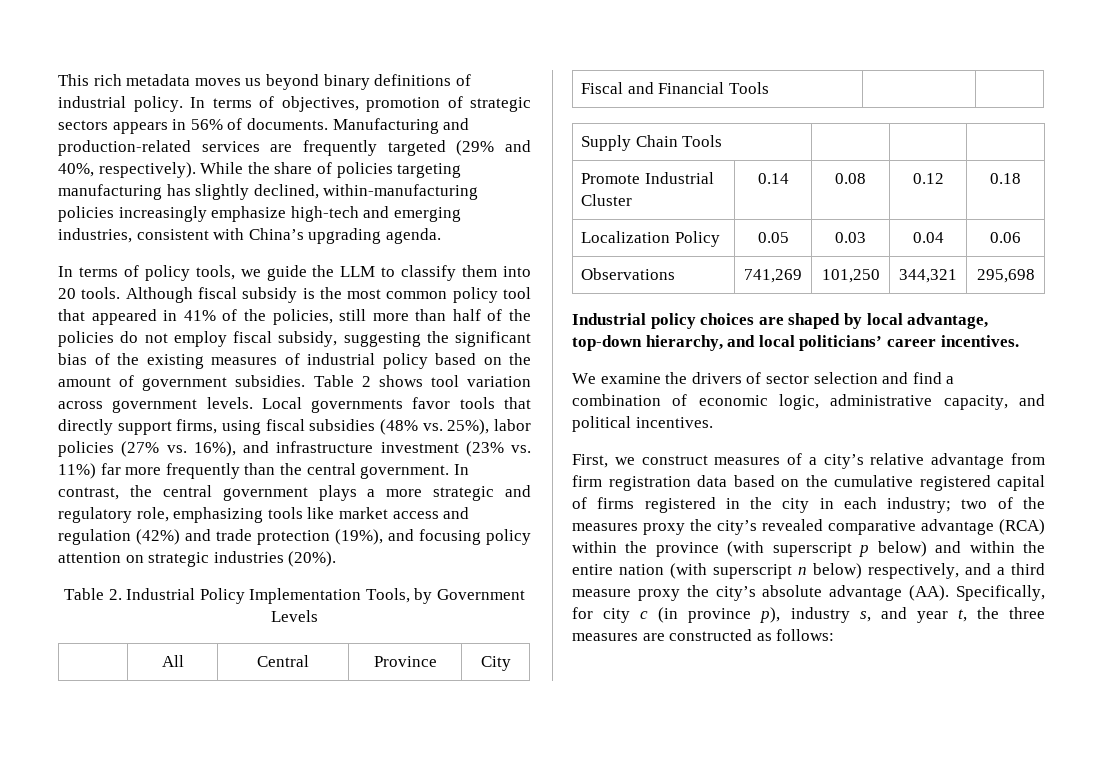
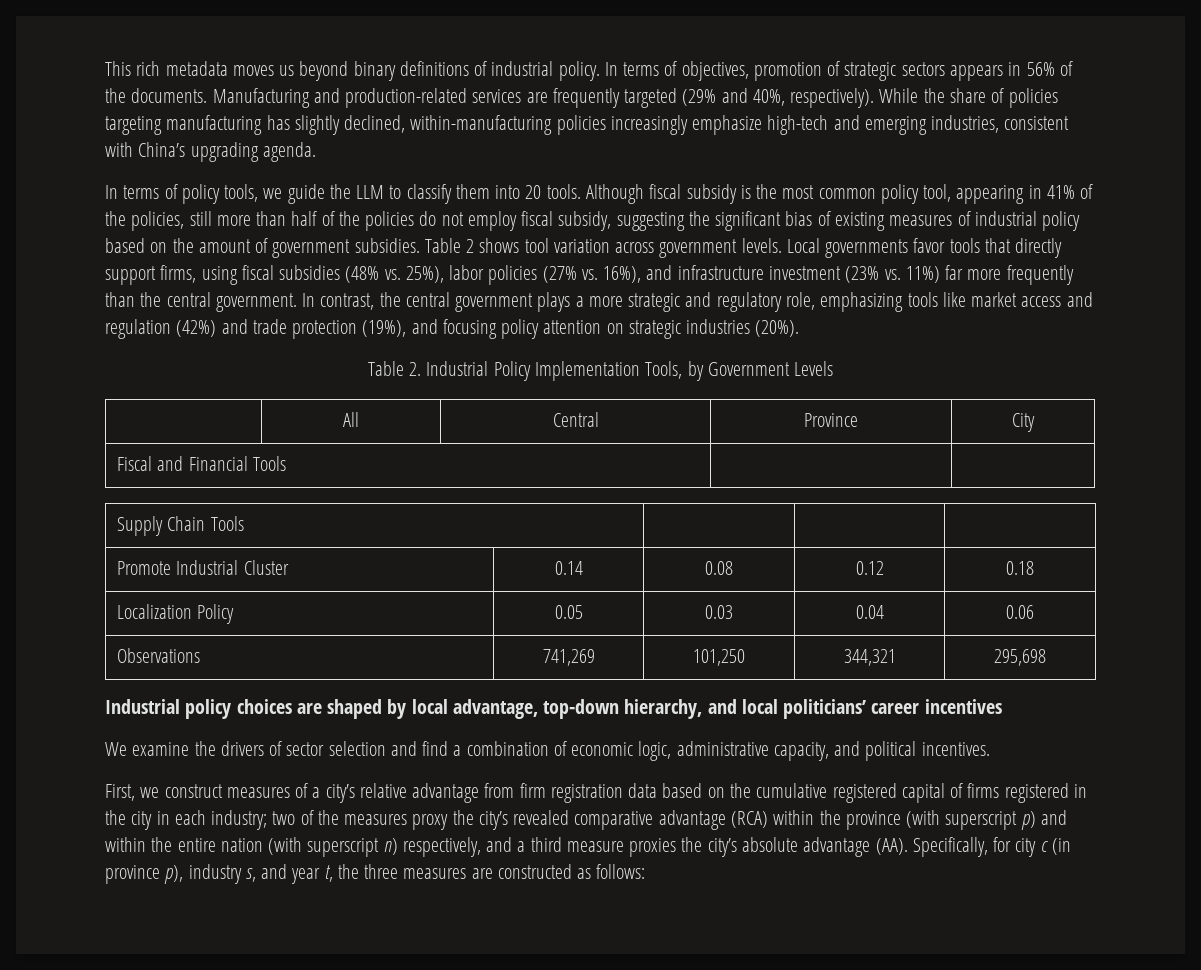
- In terms of objectives, promotion of strategic sectors appears in 56% of documents.
+ In terms of objectives, promotion of strategic sectors appears in 56% of the documents.
- Although fiscal subsidy is the most common policy tool that appeared in 41% of the policies, still more than half of the policies do not employ fiscal subsidy, suggesting the significant bias of the existing measures of industrial policy based on the amount of government subsidies.
+ Although fiscal subsidy is the most common policy tool, appearing in 41% of the policies, still more than half of the policies do not employ fiscal subsidy, suggesting the significant bias of existing measures of industrial policy based on the amount of government subsidies.
- Industrial policy choices are shaped by local advantage, top-down hierarchy, and local politicians’ career incentives.
+ Industrial policy choices are shaped by local advantage, top-down hierarchy, and local politicians’ career incentives
- two of the measures proxy the city’s revealed comparative advantage (RCA) within the province (with superscript p below) and within the entire nation (with superscript n below) respectively, and a third measure proxy the city’s absolute advantage (AA). Specifically, for city c (in province p), industry s, and year t, the three measures are constructed as follows:
+ two of the measures proxy the city’s revealed comparative advantage (RCA) within the province (with superscript p) and within the entire nation (with superscript n) respectively, and a third measure proxies the city’s absolute advantage (AA). Specifically, for city c (in province p), industry s, and year t, the three measures are constructed as follows:

